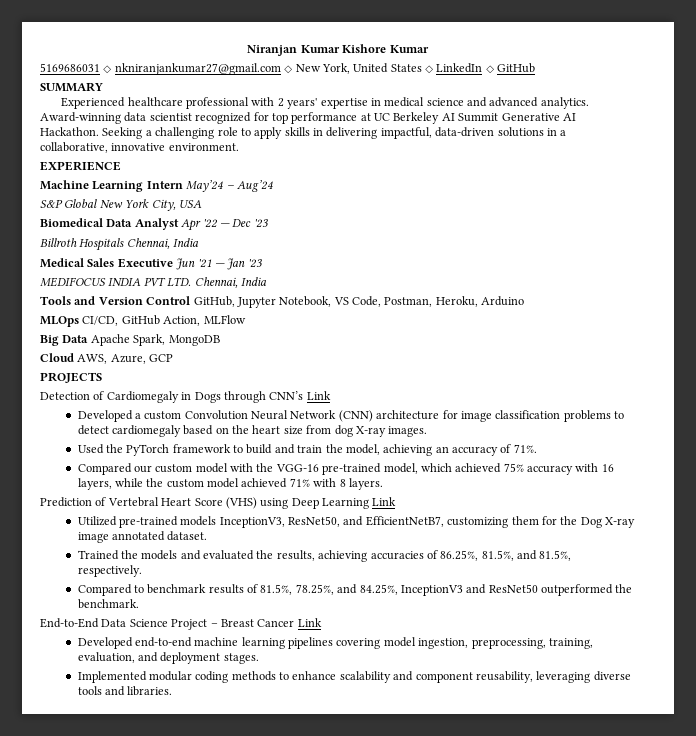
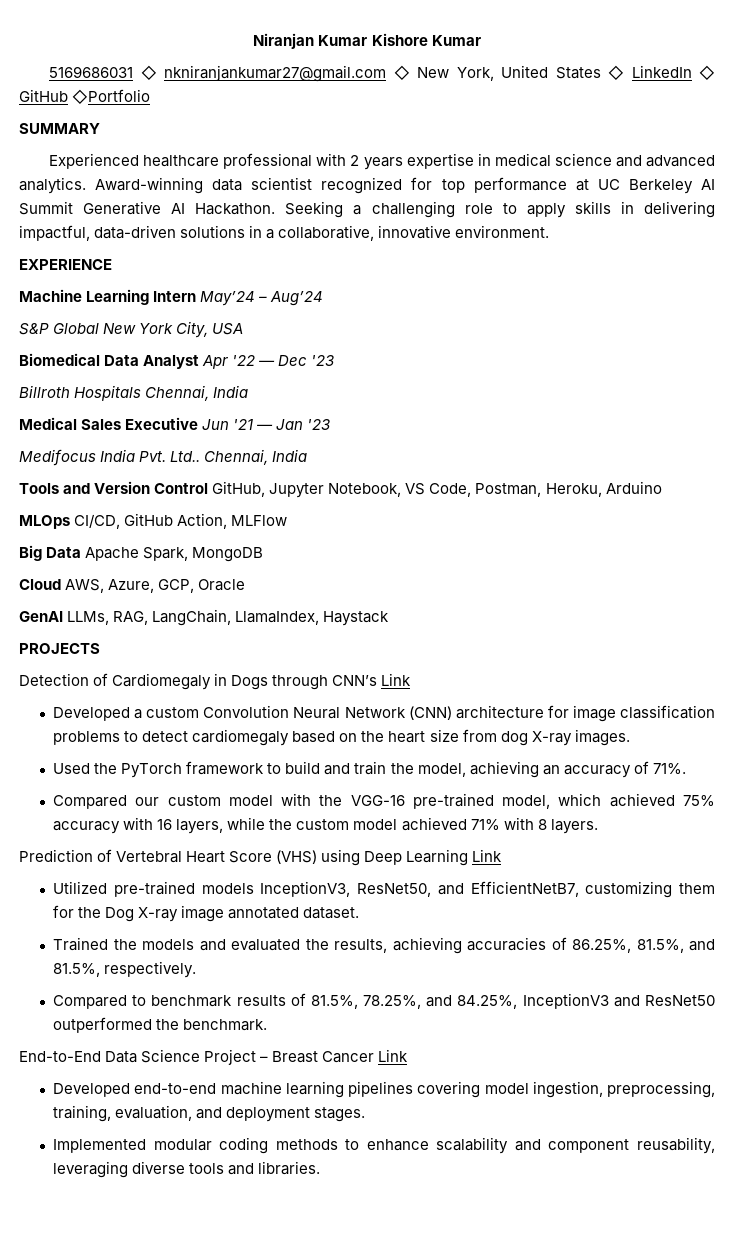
- 5169686031 ◇ nkniranjankumar27@gmail.com ◇ New York, United States ◇ LinkedIn ◇ GitHub
+ 5169686031 ◇ nkniranjankumar27@gmail.com ◇ New York, United States ◇ LinkedIn ◇ GitHub ◇Portfolio
- Experienced healthcare professional with 2 years' expertise in medical science and advanced analytics.
+ Experienced healthcare professional with 2 years expertise in medical science and advanced analytics.
- MEDIFOCUS INDIA PVT LTD. Chennai, India
+ Medifocus India Pvt. Ltd.. Chennai, India
- Cloud AWS, Azure, GCP
+ Cloud AWS, Azure, GCP, Oracle
+ GenAI LLMs, RAG, LangChain, LlamaIndex, Haystack

